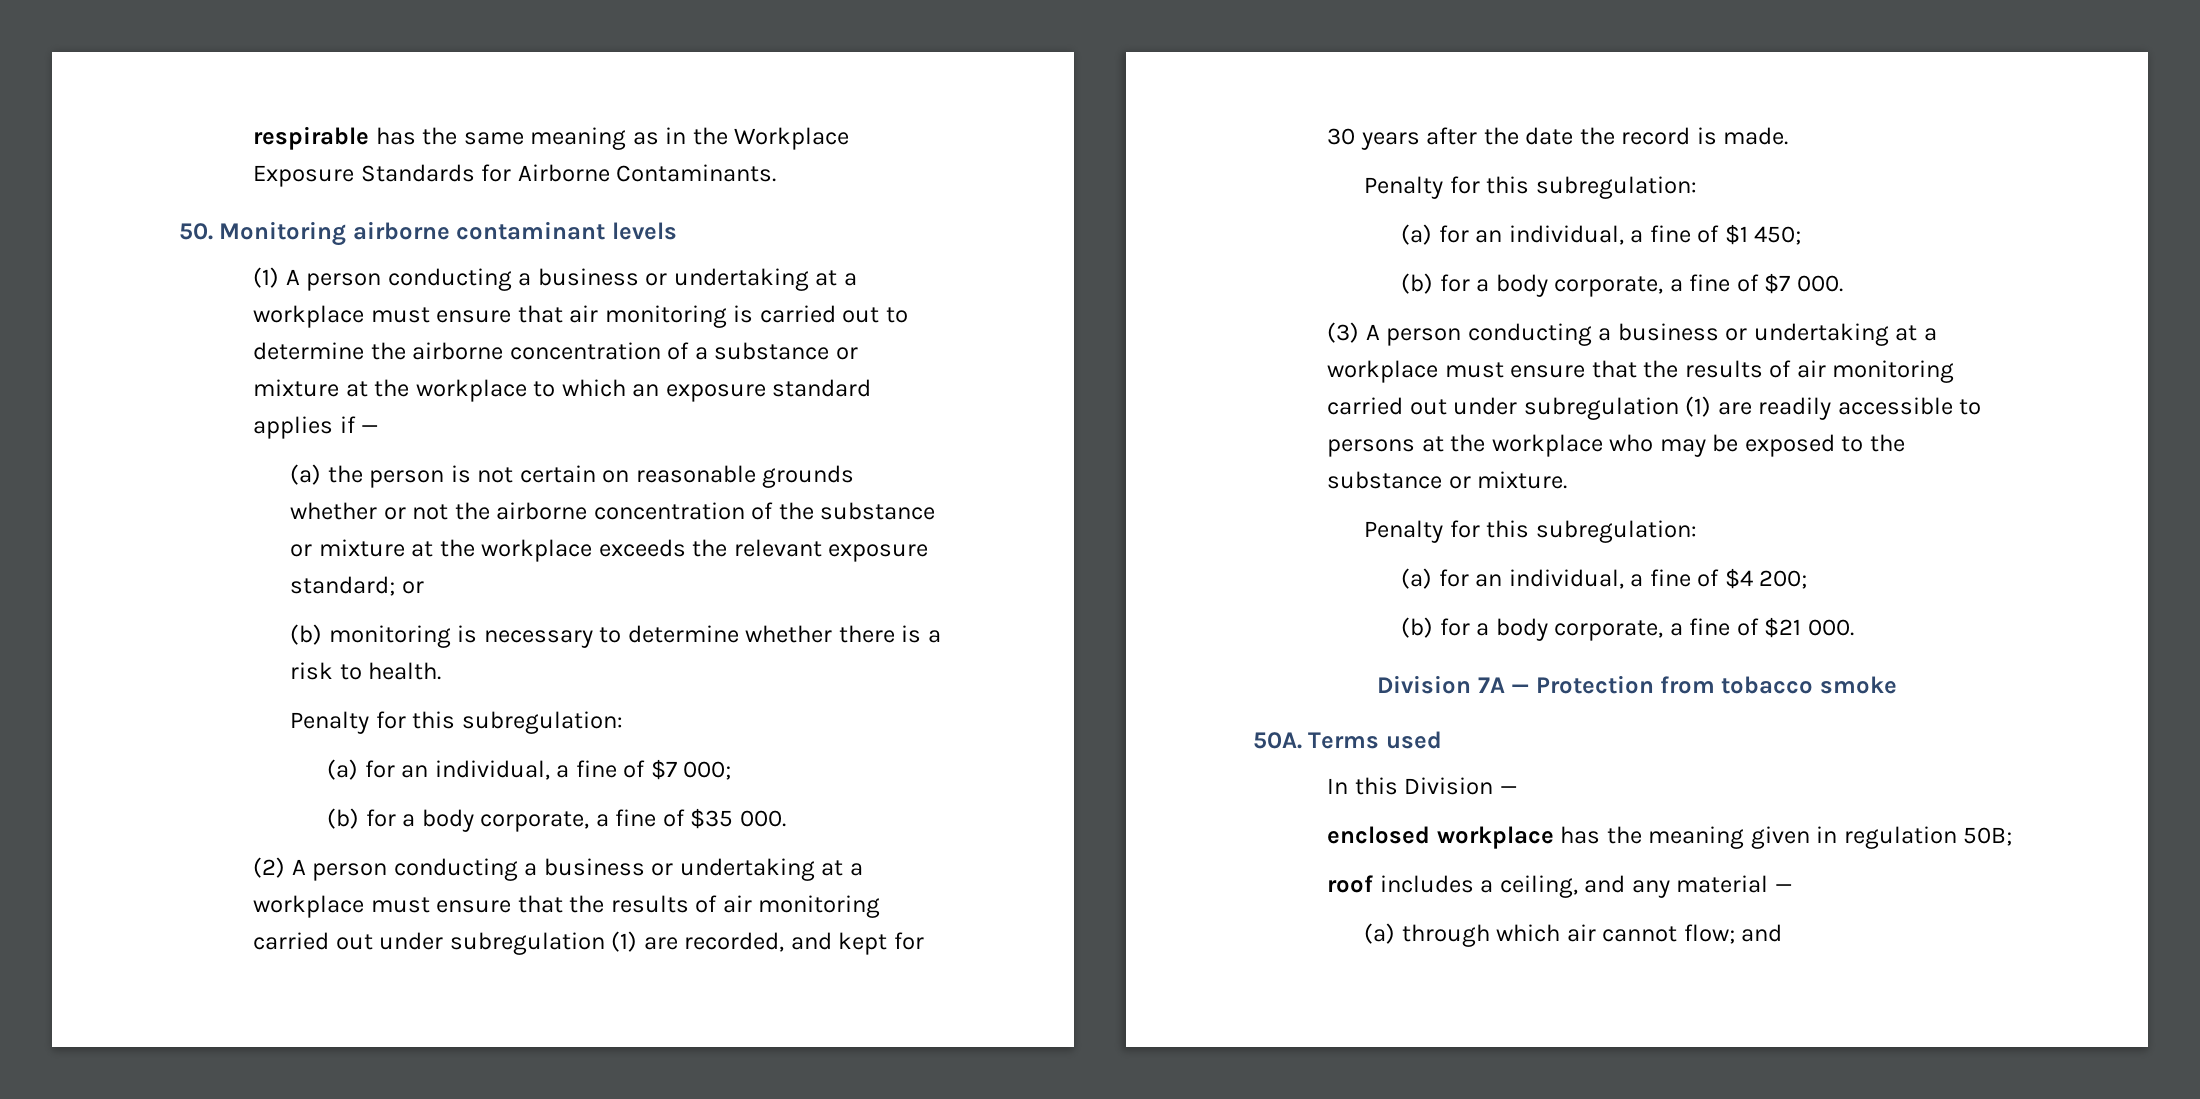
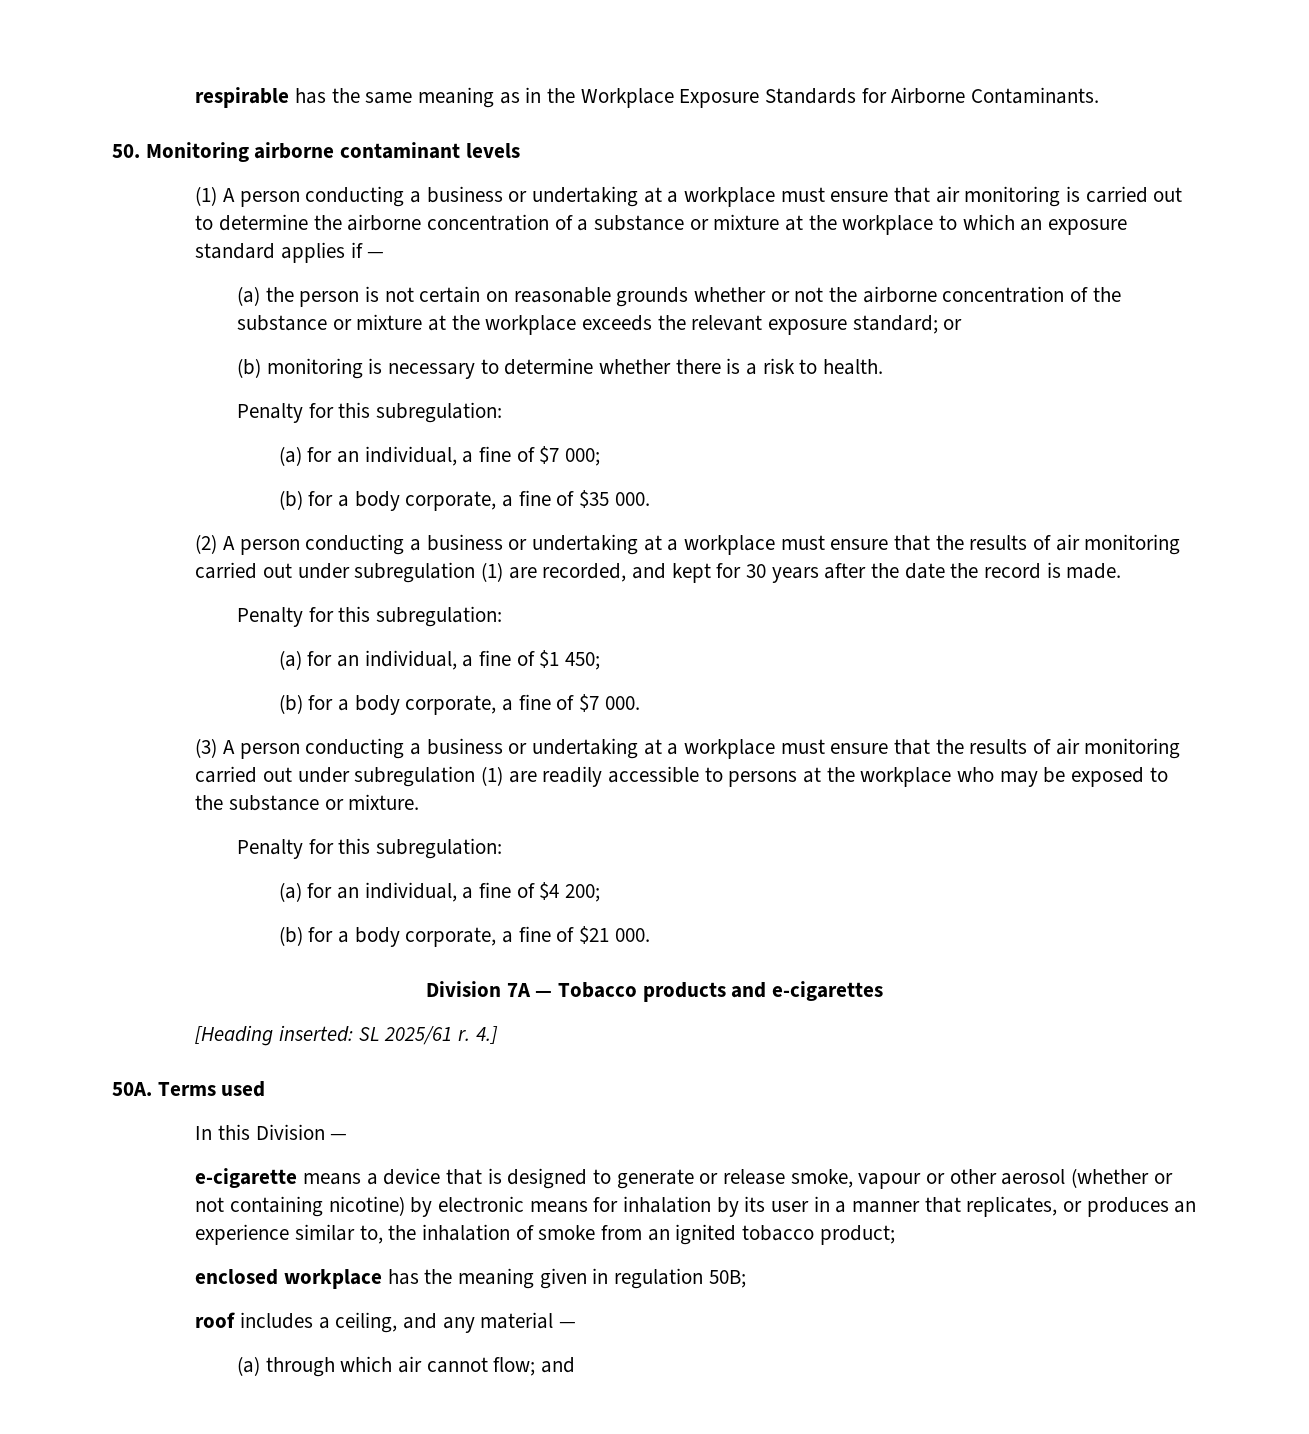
- Division 7A — Protection from tobacco smoke
+ Division 7A — Tobacco products and e-cigarettes
+ [Heading inserted: SL 2025/61 r. 4.]
+ e-cigarette means a device that is designed to generate or release smoke, vapour or other aerosol (whether or not containing nicotine) by electronic means for inhalation by its user in a manner that replicates, or produces an experience similar to, the inhalation of smoke from an ignited tobacco product;

